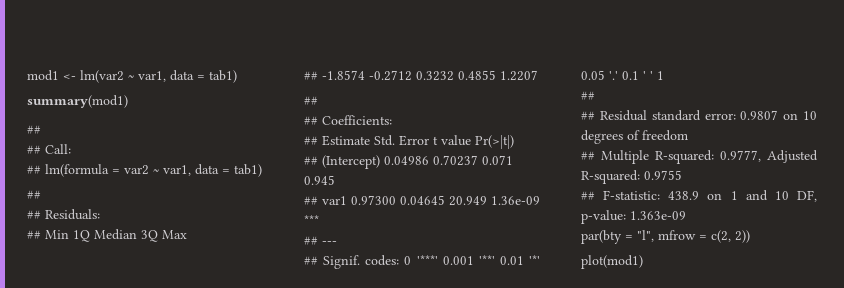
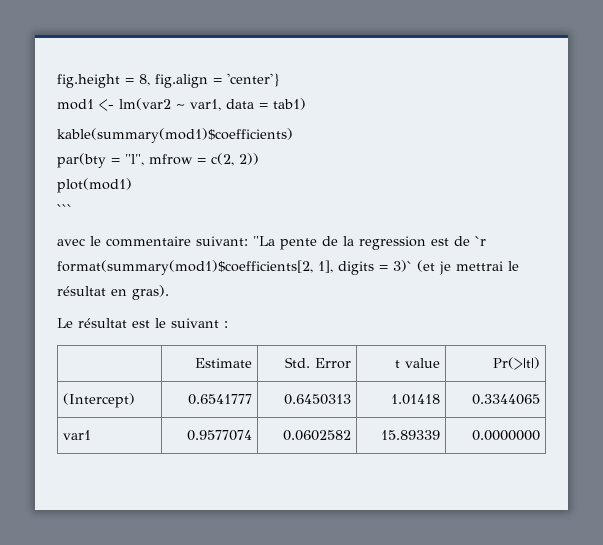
+ fig.height = 8, fig.align = 'center'}
- summary(mod1)
- ##
- ## Call:
- ## lm(formula = var2 ~ var1, data = tab1)
- ##
- ## Residuals:
- ## Min 1Q Median 3Q Max
- ## -1.8574 -0.2712 0.3232 0.4855 1.2207
- ##
- ## Coefficients:
- ## Estimate Std. Error t value Pr(>|t|)
- ## (Intercept) 0.04986 0.70237 0.071 0.945
- ## var1 0.97300 0.04645 20.949 1.36e-09 ***
- ## ---
- ## Signif. codes: 0 '***' 0.001 '**' 0.01 '*' 0.05 '.' 0.1 ' ' 1
- ##
- ## Residual standard error: 0.9807 on 10 degrees of freedom
- ## Multiple R-squared: 0.9777, Adjusted R-squared: 0.9755
- ## F-statistic: 438.9 on 1 and 10 DF, p-value: 1.363e-09
+ kable(summary(mod1)$coefficients)
+ ```
+ avec le commentaire suivant: "La pente de la regression est de `r format(summary(mod1)$coefficients[2, 1], digits = 3)` (et je mettrai le résultat en gras).
+ Le résultat est le suivant :
+ | Estimate | Std. Error | t value | Pr(>|t|)
+ (Intercept) | 0.6541777 | 0.6450313 | 1.01418 | 0.3344065
+ var1 | 0.9577074 | 0.0602582 | 15.89339 | 0.0000000

